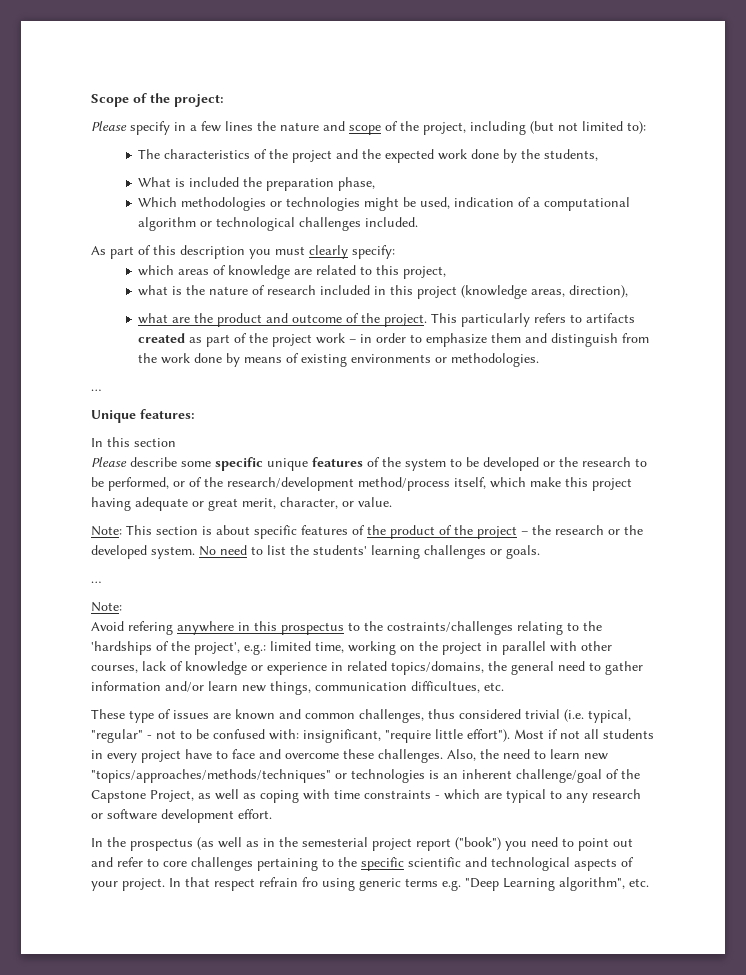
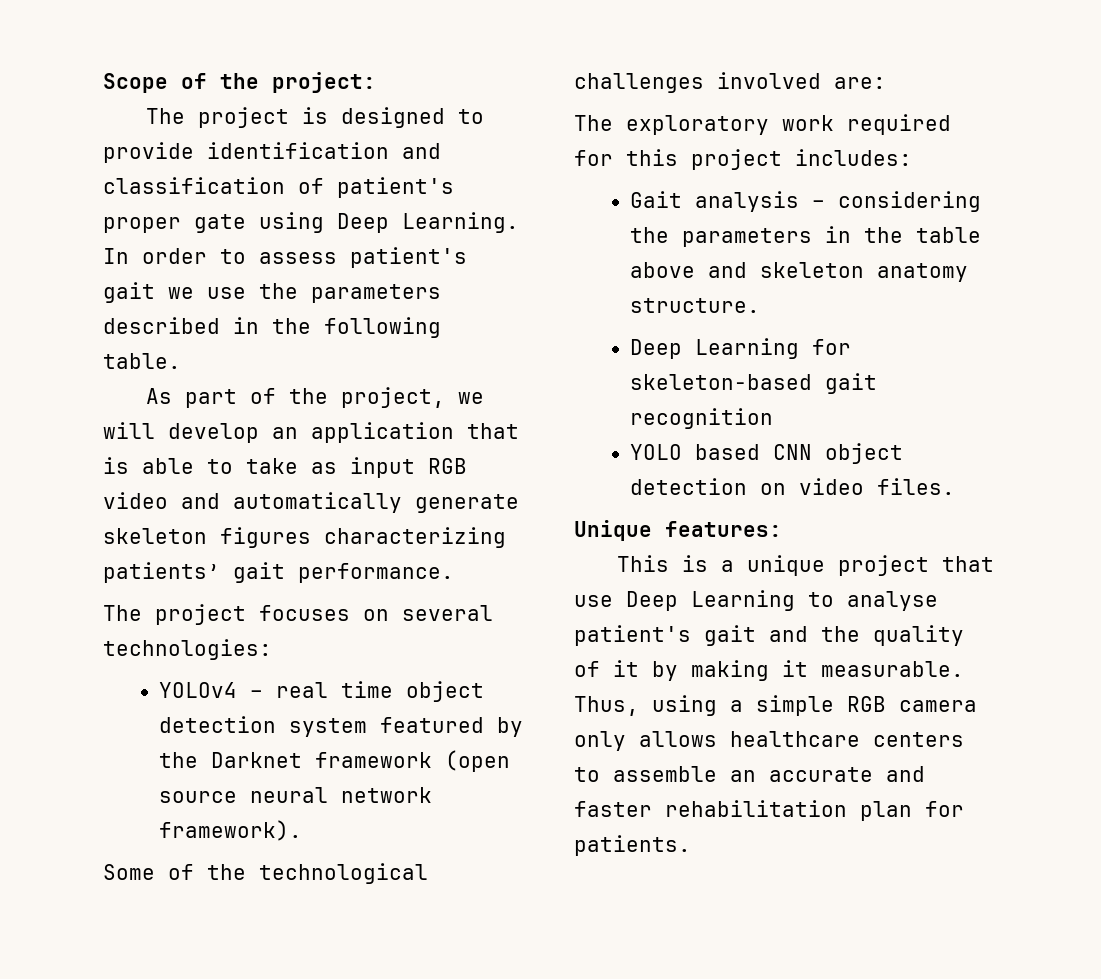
- Please specify in a few lines the nature and scope of the project, including (but not limited to):
- The characteristics of the project and the expected work done by the students,
- What is included the preparation phase,
- Which methodologies or technologies might be used, indication of a computational algorithm or technological challenges included.
- As part of this description you must clearly specify:
- which areas of knowledge are related to this project,
- what is the nature of research included in this project (knowledge areas, direction),
- what are the product and outcome of the project. This particularly refers to artifacts created as part of the project work – in order to emphasize them and distinguish from the work done by means of existing environments or methodologies.
- …
+ The project is designed to provide identification and classification of patient's proper gate using Deep Learning. In order to assess patient's gait we use the parameters described in the following table.
+ As part of the project, we will develop an application that is able to take as input RGB video and automatically generate skeleton figures characterizing patients’ gait performance.
+ The project focuses on several technologies:
+ YOLOv4 – real time object detection system featured by the Darknet framework (open source neural network framework).
+ Some of the technological challenges involved are:
+ The exploratory work required for this project includes:
+ Gait analysis – considering the parameters in the table above and skeleton anatomy structure.
+ Deep Learning for skeleton-based gait recognition
+ YOLO based CNN object detection on video files.
  Unique features:
- In this section
- Please describe some specific unique features of the system to be developed or the research to be performed, or of the research/development method/process itself, which make this project having adequate or great merit, character, or value.
- Note: This section is about specific features of the product of the project – the research or the developed system. No need to list the students' learning challenges or goals.
- …
- Note:
- Avoid refering anywhere in this prospectus to the costraints/challenges relating to the 'hardships of the project', e.g.: limited time, working on the project in parallel with other courses, lack of knowledge or experience in related topics/domains, the general need to gather information and/or learn new things, communication difficultues, etc.
- These type of issues are known and common challenges, thus considered trivial (i.e. typical, "regular" - not to be confused with: insignificant, "require little effort"). Most if not all students in every project have to face and overcome these challenges. Also, the need to learn new "topics/approaches/methods/techniques" or technologies is an inherent challenge/goal of the Capstone Project, as well as coping with time constraints - which are typical to any research or software development effort.
- In the prospectus (as well as in the semesterial project report ("book") you need to point out and refer to core challenges pertaining to the specific scientific and technological aspects of your project. In that respect refrain fro using generic terms e.g. "Deep Learning algorithm", etc.
+ This is a unique project that use Deep Learning to analyse patient's gait and the quality of it by making it measurable. Thus, using a simple RGB camera only allows healthcare centers to assemble an accurate and faster rehabilitation plan for patients.

